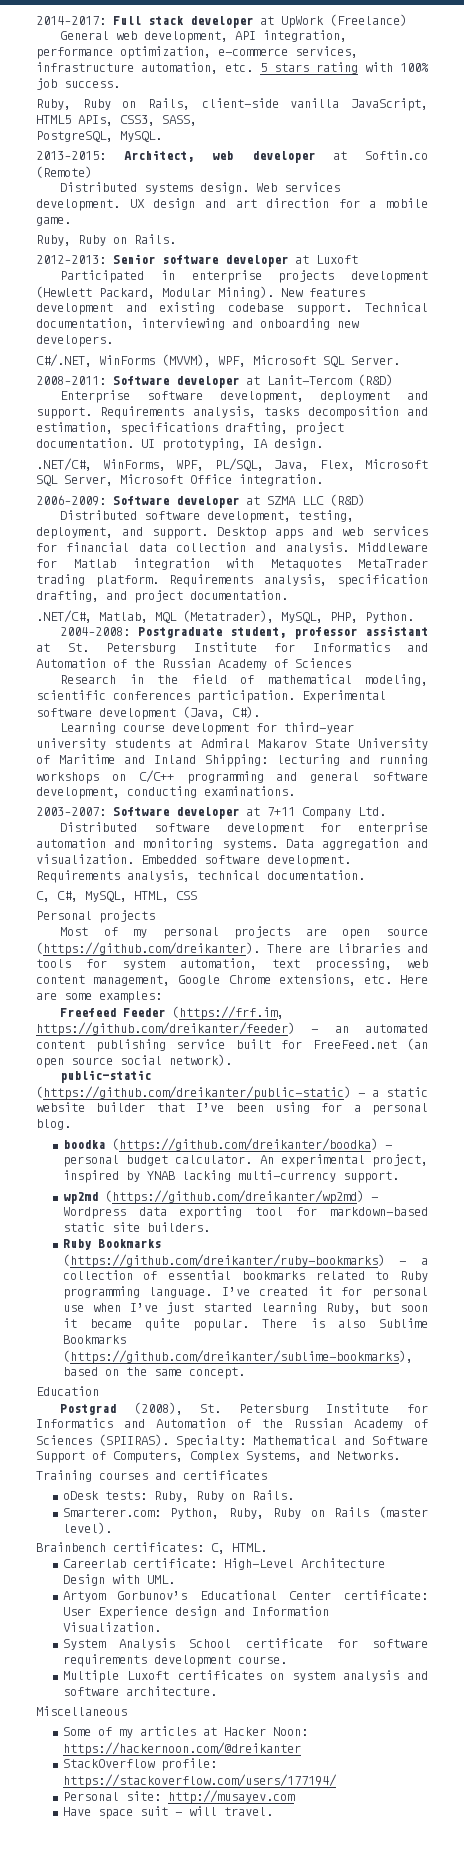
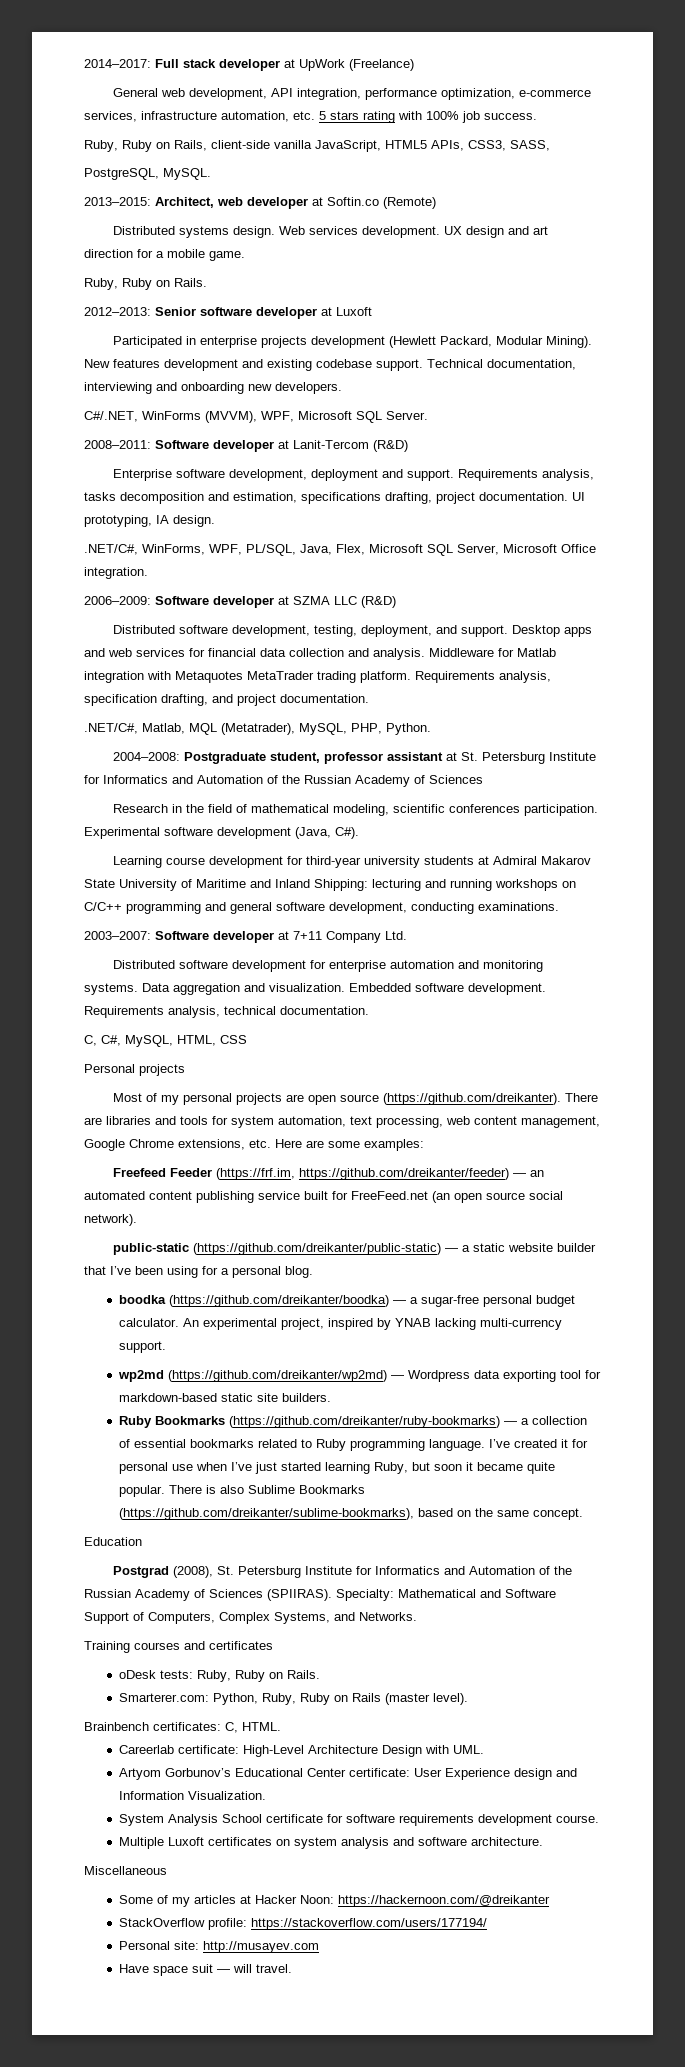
- boodka (https://github.com/dreikanter/boodka) — personal budget calculator.
+ boodka (https://github.com/dreikanter/boodka) — a sugar-free personal budget calculator.

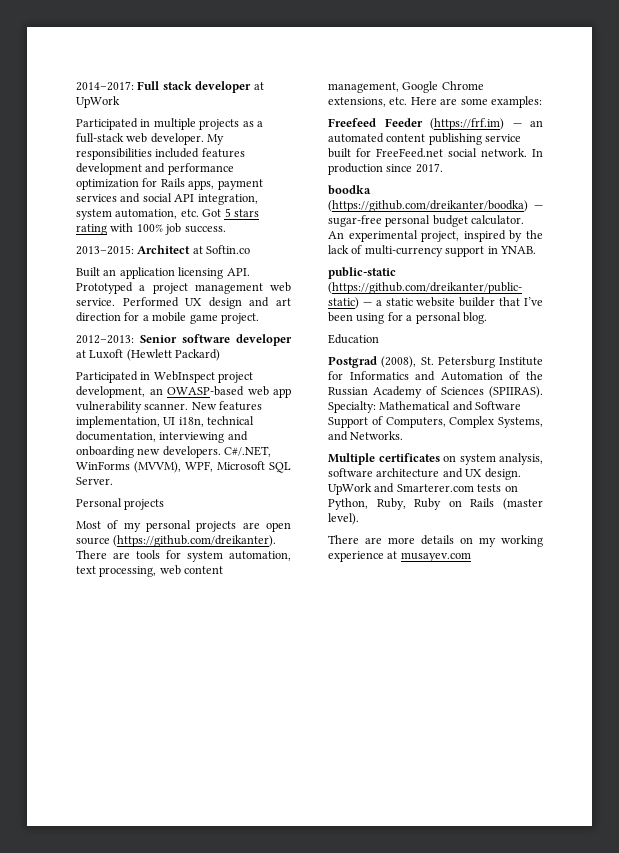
- 2014–2017: Full stack developer at UpWork (Freelance)
- General web development, API integration, performance optimization, e-commerce services, infrastructure automation, etc. 5 stars rating with 100% job success.
+ 2014–2017: Full stack developer at UpWork
+ Participated in multiple projects as a full-stack web developer. My responsibilities included features development and performance optimization for Rails apps, payment services and social API integration, system automation, etc. Got 5 stars rating with 100% job success.
- Ruby, Ruby on Rails, client-side vanilla JavaScript, HTML5 APIs, CSS3, SASS,
- PostgreSQL, MySQL.
- 2013–2015: Architect, web developer at Softin.co (Remote)
- Distributed systems design. Web services development. UX design and art direction for a mobile game.
- Ruby, Ruby on Rails.
+ 2013–2015: Architect at Softin.co
+ Built an application licensing API. Prototyped a project management web service. Performed UX design and art direction for a mobile game project.
- 2012–2013: Senior software developer at Luxoft
- Participated in enterprise projects development (Hewlett Packard, Modular Mining). New features development and existing codebase support. Technical documentation, interviewing and onboarding new developers.
- C#/.NET, WinForms (MVVM), WPF, Microsoft SQL Server.
+ 2012–2013: Senior software developer at Luxoft (Hewlett Packard)
+ Participated in WebInspect project development, an OWASP-based web app vulnerability scanner. New features implementation, UI i18n, technical documentation, interviewing and onboarding new developers. C#/.NET, WinForms (MVVM), WPF, Microsoft SQL Server.
- 2008–2011: Software developer at Lanit-Tercom (R&D)
- Enterprise software development, deployment and support. Requirements analysis, tasks decomposition and estimation, specifications drafting, project documentation. UI prototyping, IA design.
- .NET/C#, WinForms, WPF, PL/SQL, Java, Flex, Microsoft SQL Server, Microsoft Office integration.
- 2006–2009: Software developer at SZMA LLC (R&D)
- Distributed software development, testing, deployment, and support. Desktop apps and web services for financial data collection and analysis. Middleware for Matlab integration with Metaquotes MetaTrader trading platform. Requirements analysis, specification drafting, and project documentation.
- .NET/C#, Matlab, MQL (Metatrader), MySQL, PHP, Python.
- 2004–2008: Postgraduate student, professor assistant at St. Petersburg Institute for Informatics and Automation of the Russian Academy of Sciences
- Research in the field of mathematical modeling, scientific conferences participation. Experimental software development (Java, C#).
- Learning course development for third-year university students at Admiral Makarov State University of Maritime and Inland Shipping: lecturing and running workshops on C/C++ programming and general software development, conducting examinations.
- 2003–2007: Software developer at 7+11 Company Ltd.
- Distributed software development for enterprise automation and monitoring systems. Data aggregation and visualization. Embedded software development. Requirements analysis, technical documentation.
- C, C#, MySQL, HTML, CSS
- Most of my personal projects are open source (https://github.com/dreikanter). There are libraries and tools for system automation, text processing, web content management, Google Chrome extensions, etc. Here are some examples:
+ Most of my personal projects are open source (https://github.com/dreikanter). There are tools for system automation, text processing, web content management, Google Chrome extensions, etc. Here are some examples:
- Freefeed Feeder (https://frf.im, https://github.com/dreikanter/feeder) — an automated content publishing service built for FreeFeed.net (an open source social network).
+ Freefeed Feeder (https://frf.im) — an automated content publishing service built for FreeFeed.net social network. In production since 2017.
+ boodka (https://github.com/dreikanter/boodka) — sugar-free personal budget calculator. An experimental project, inspired by the lack of multi-currency support in YNAB.
- boodka (https://github.com/dreikanter/boodka) — a sugar-free personal budget calculator. An experimental project, inspired by YNAB lacking multi-currency support.
- wp2md (https://github.com/dreikanter/wp2md) — Wordpress data exporting tool for markdown-based static site builders.
- Ruby Bookmarks (https://github.com/dreikanter/ruby-bookmarks) — a collection of essential bookmarks related to Ruby programming language. I’ve created it for personal use when I’ve just started learning Ruby, but soon it became quite popular. There is also Sublime Bookmarks (https://github.com/dreikanter/sublime-bookmarks), based on the same concept.
- Training courses and certificates
- oDesk tests: Ruby, Ruby on Rails.
- Smarterer.com: Python, Ruby, Ruby on Rails (master level).
+ Multiple certificates on system analysis, software architecture and UX design. UpWork and Smarterer.com tests on Python, Ruby, Ruby on Rails (master level).
- Brainbench certificates: С, HTML.
- Careerlab certificate: High-Level Architecture Design with UML.
- Artyom Gorbunov’s Educational Center certificate: User Experience design and Information Visualization.
- System Analysis School certificate for software requirements development course.
- Multiple Luxoft certificates on system analysis and software architecture.
- Miscellaneous
- Some of my articles at Hacker Noon: https://hackernoon.com/@dreikanter
- StackOverflow profile: https://stackoverflow.com/users/177194/
- Personal site: http://musayev.com
- Have space suit — will travel.
+ There are more details on my working experience at musayev.com

